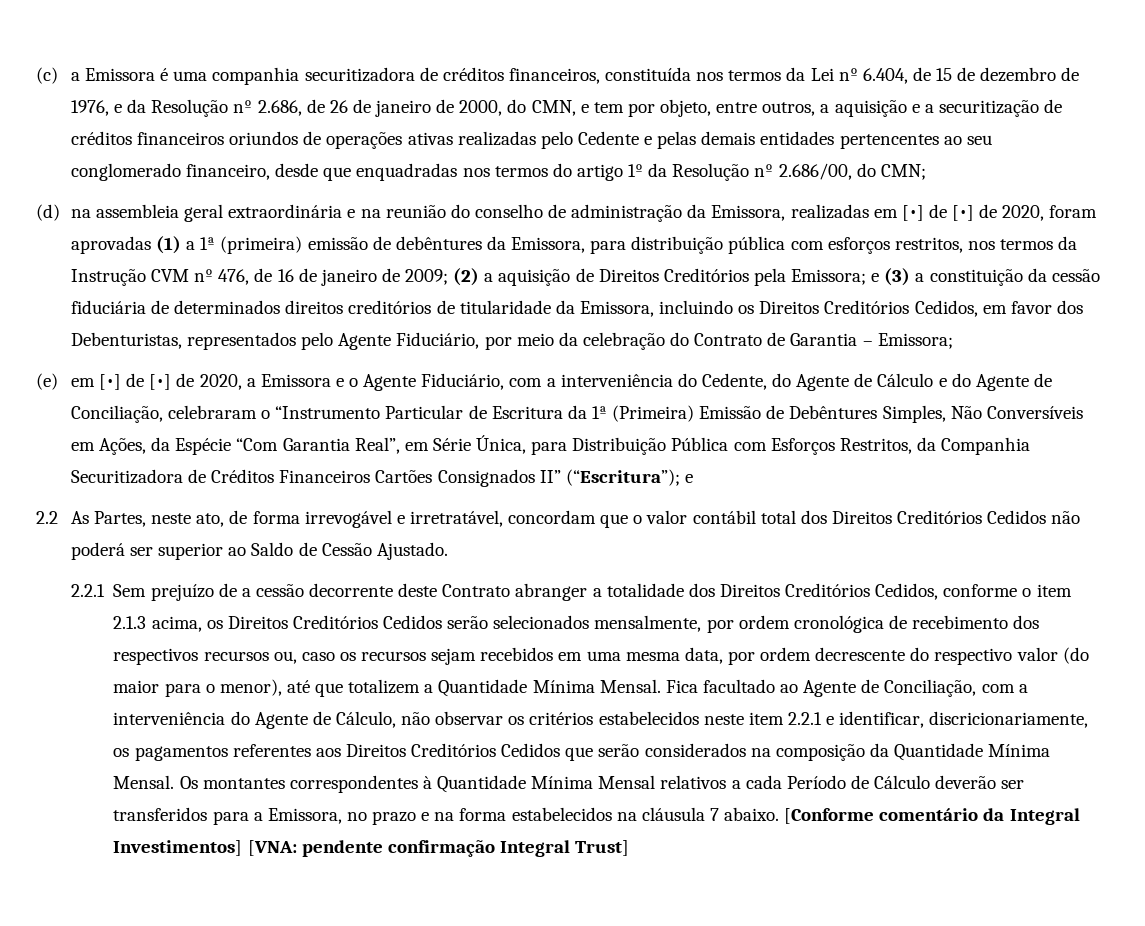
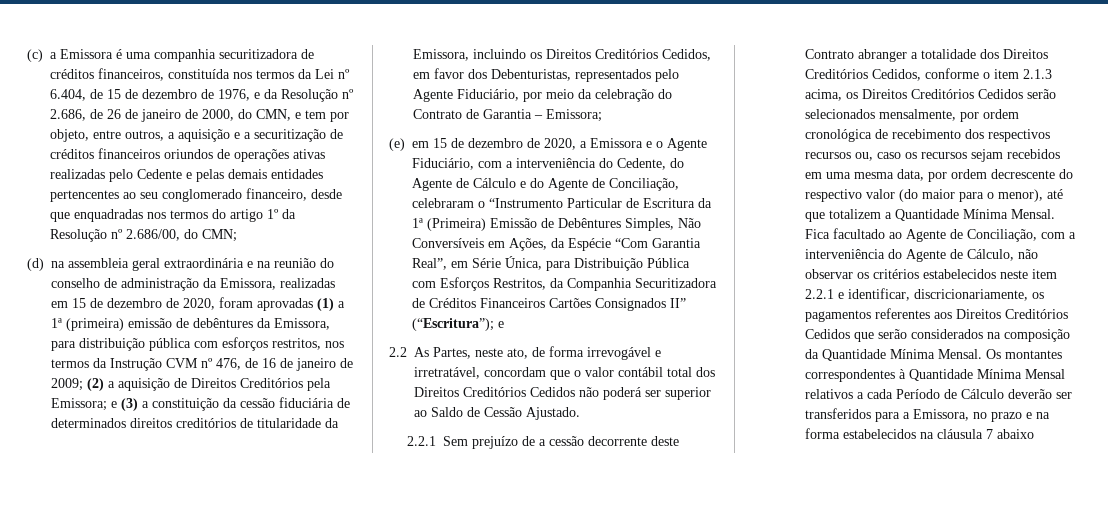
- (d) na assembleia geral extraordinária e na reunião do conselho de administração da Emissora, realizadas em [•] de [•] de 2020, foram aprovadas (1) a 1ª (primeira) emissão de debêntures da Emissora, para distribuição pública com esforços restritos, nos termos da Instrução CVM nº 476, de 16 de janeiro de 2009;
+ (d) na assembleia geral extraordinária e na reunião do conselho de administração da Emissora, realizadas em 15 de dezembro de 2020, foram aprovadas (1) a 1ª (primeira) emissão de debêntures da Emissora, para distribuição pública com esforços restritos, nos termos da Instrução CVM nº 476, de 16 de janeiro de 2009;
- (e) em [•] de [•] de 2020, a Emissora e o Agente Fiduciário, com a interveniência do Cedente, do Agente de Cálculo e do Agente de Conciliação, celebraram o “Instrumento Particular de Escritura da 1ª (Primeira) Emissão de Debêntures Simples, Não Conversíveis em Ações, da Espécie “Com Garantia Real”, em Série Única, para Distribuição Pública com Esforços Restritos, da Companhia Securitizadora de Créditos Financeiros Cartões Consignados II” (“Escritura”);
+ (e) em 15 de dezembro de 2020, a Emissora e o Agente Fiduciário, com a interveniência do Cedente, do Agente de Cálculo e do Agente de Conciliação, celebraram o “Instrumento Particular de Escritura da 1ª (Primeira) Emissão de Debêntures Simples, Não Conversíveis em Ações, da Espécie “Com Garantia Real”, em Série Única, para Distribuição Pública com Esforços Restritos, da Companhia Securitizadora de Créditos Financeiros Cartões Consignados II” (“Escritura”);
- Os montantes correspondentes à Quantidade Mínima Mensal relativos a cada Período de Cálculo deverão ser transferidos para a Emissora, no prazo e na forma estabelecidos na cláusula 7 abaixo. [Conforme comentário da Integral Investimentos] [VNA: pendente confirmação Integral Trust]
+ Os montantes correspondentes à Quantidade Mínima Mensal relativos a cada Período de Cálculo deverão ser transferidos para a Emissora, no prazo e na forma estabelecidos na cláusula 7 abaixo

